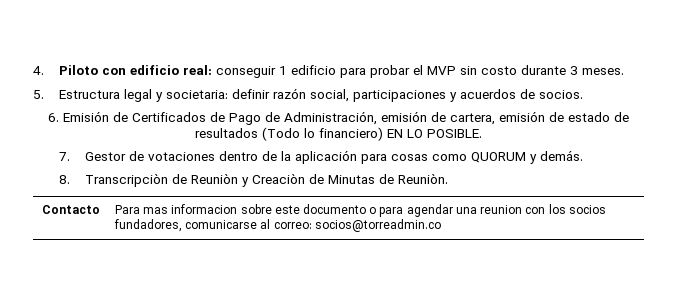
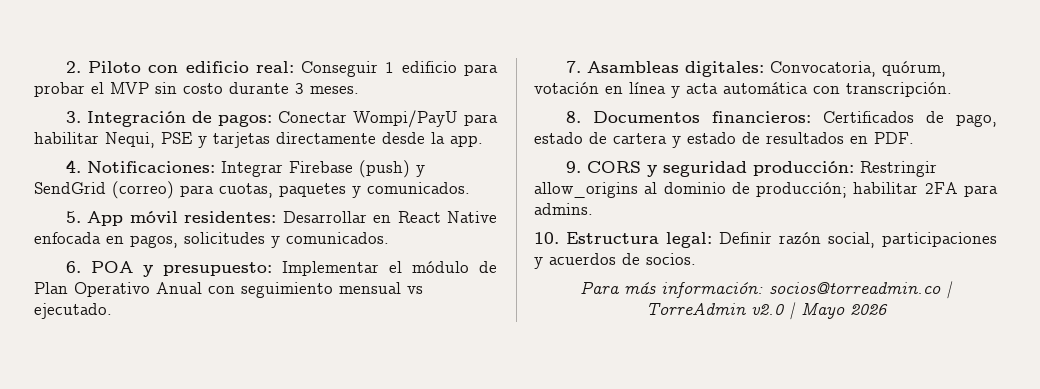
- 4. Piloto con edificio real: conseguir 1 edificio para probar el MVP sin costo durante 3 meses.
+ 2. Piloto con edificio real: Conseguir 1 edificio para probar el MVP sin costo durante 3 meses.
- 5. Estructura legal y societaria: definir razón social, participaciones y acuerdos de socios.
+ 3. Integración de pagos: Conectar Wompi/PayU para habilitar Nequi, PSE y tarjetas directamente desde la app.
+ 4. Notificaciones: Integrar Firebase (push) y SendGrid (correo) para cuotas, paquetes y comunicados.
+ 5. App móvil residentes: Desarrollar en React Native enfocada en pagos, solicitudes y comunicados.
+ 6. POA y presupuesto: Implementar el módulo de Plan Operativo Anual con seguimiento mensual vs ejecutado.
+ 7. Asambleas digitales: Convocatoria, quórum, votación en línea y acta automática con transcripción.
+ 8. Documentos financieros: Certificados de pago, estado de cartera y estado de resultados en PDF.
+ 9. CORS y seguridad producción: Restringir allow_origins al dominio de producción; habilitar 2FA para admins.
+ 10. Estructura legal: Definir razón social, participaciones y acuerdos de socios.
- 6. Emisión de Certificados de Pago de Administración, emisión de cartera, emisión de estado de resultados (Todo lo financiero) EN LO POSIBLE.
- 7. Gestor de votaciones dentro de la aplicación para cosas como QUORUM y demás.
- 8. Transcripciòn de Reuniòn y Creaciòn de Minutas de Reuniòn.
- Contacto | Para mas informacion sobre este documento o para agendar una reunion con los socios fundadores, comunicarse al correo: socios@torreadmin.co
+ Para más información: socios@torreadmin.co | TorreAdmin v2.0 | Mayo 2026

